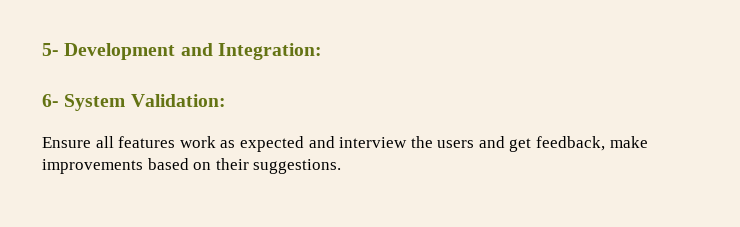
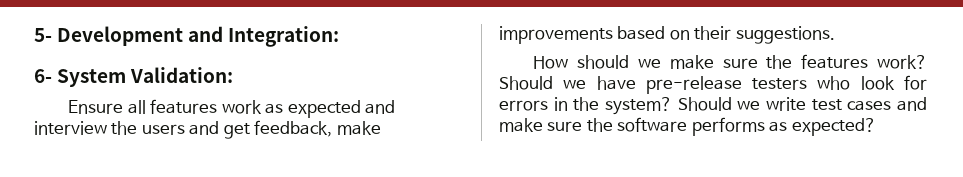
+ How should we make sure the features work? Should we have pre-release testers who look for errors in the system? Should we write test cases and make sure the software performs as expected?

